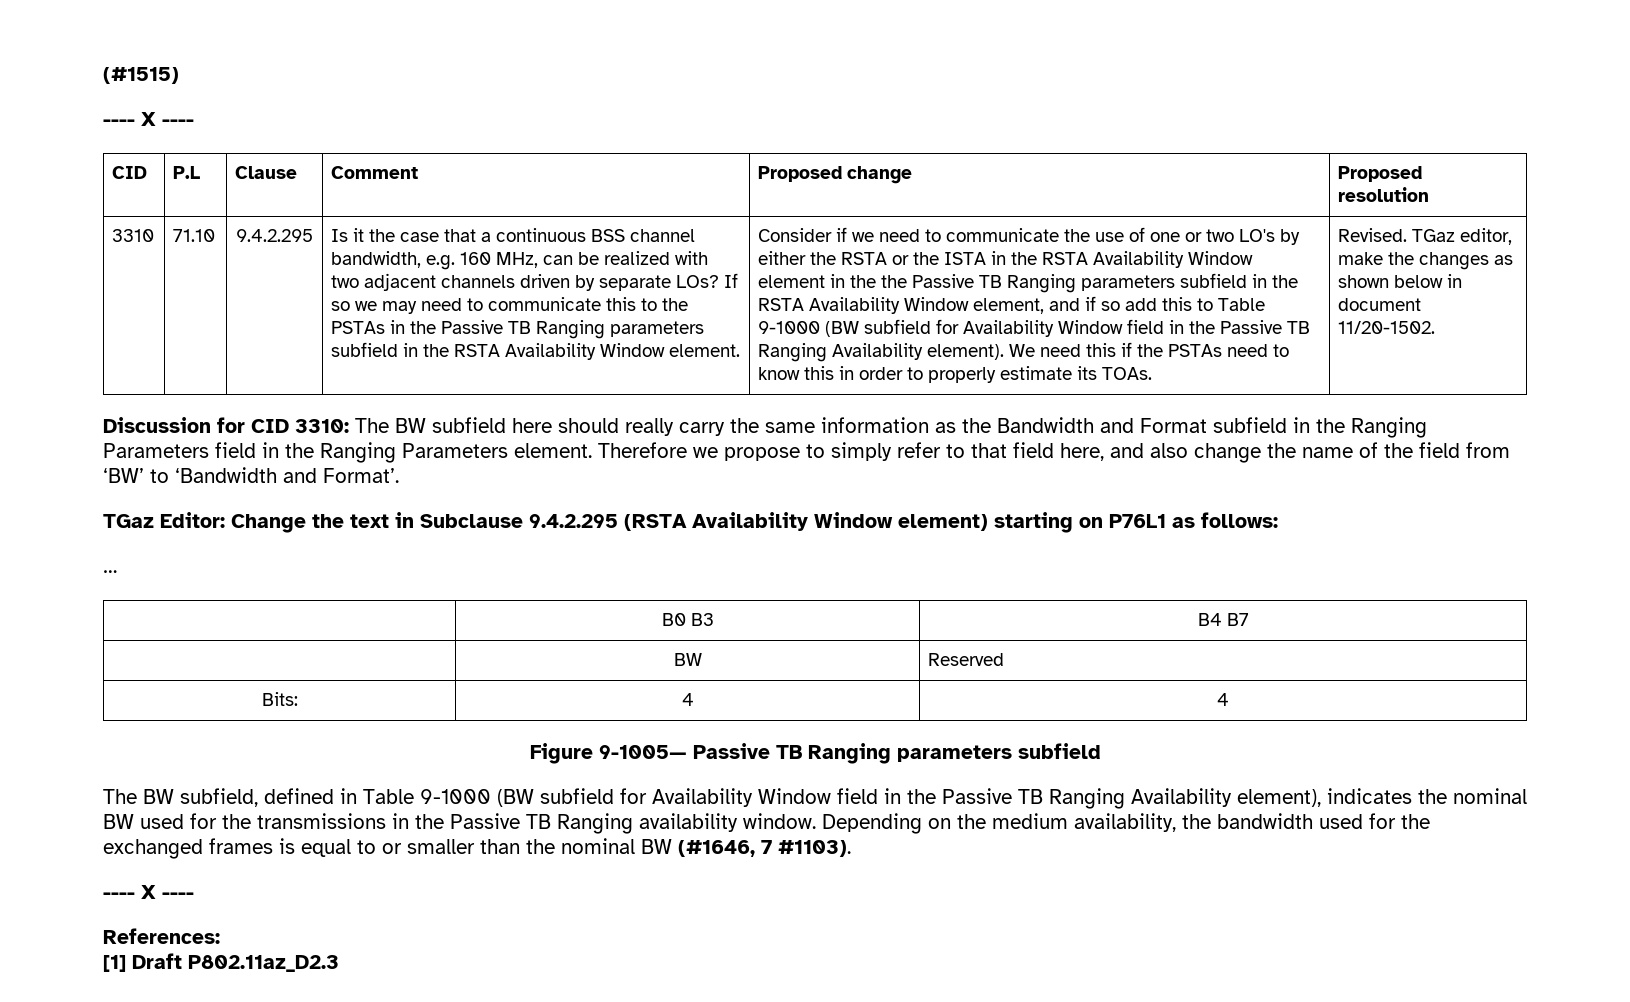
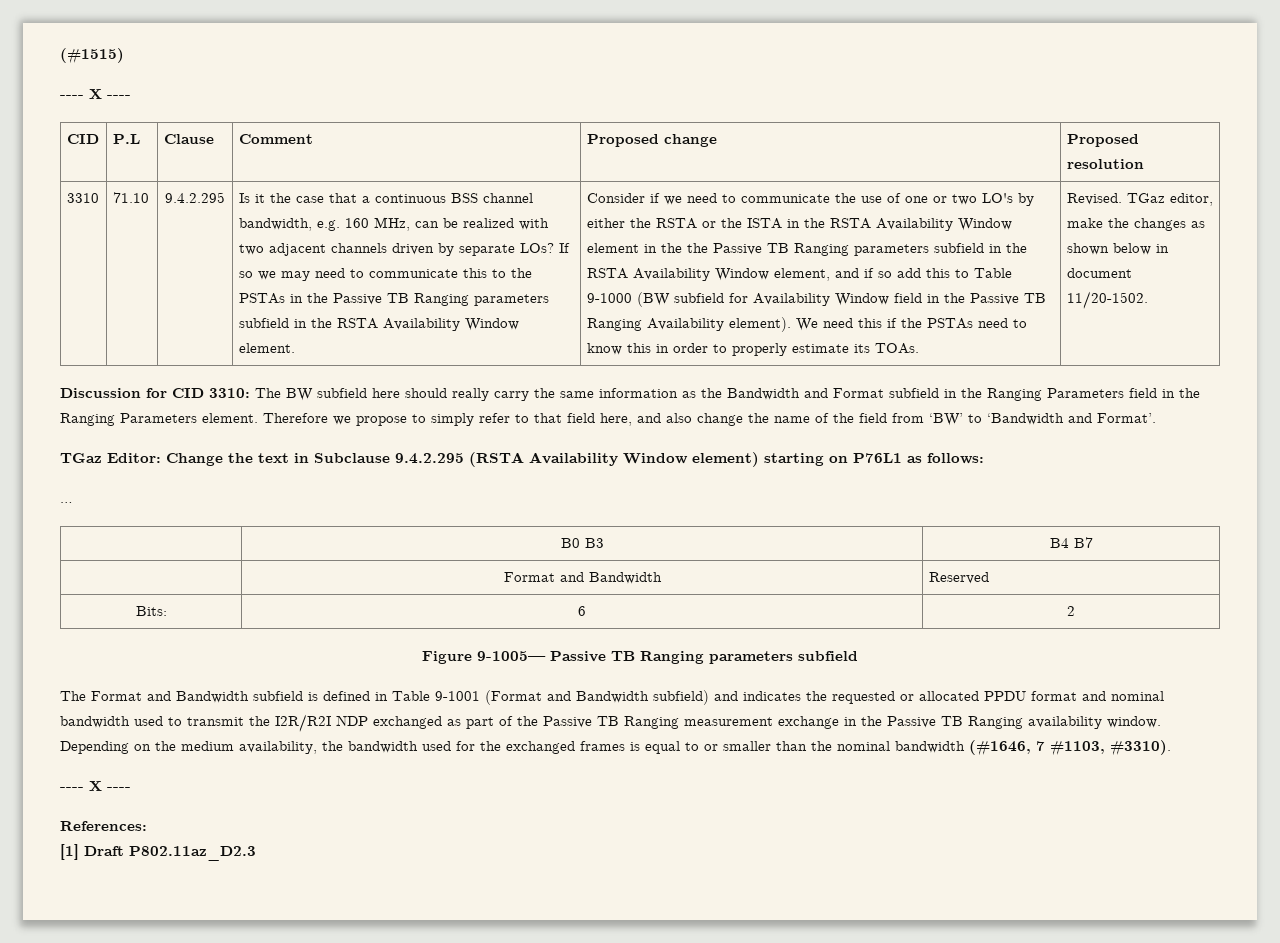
- | BW | Reserved
+ | Format and Bandwidth | Reserved
- Bits: | 4 | 4
+ Bits: | 6 | 2
- The BW subfield, defined in Table 9-1000 (BW subfield for Availability Window field in the Passive TB Ranging Availability element), indicates the nominal BW used for the transmissions in the Passive TB Ranging availability window.
+ The Format and Bandwidth subfield is defined in Table 9-1001 (Format and Bandwidth subfield) and indicates the requested or allocated PPDU format and nominal bandwidth used to transmit the I2R/R2I NDP exchanged as part of the Passive TB Ranging measurement exchange in the Passive TB Ranging availability window.
- Depending on the medium availability, the bandwidth used for the exchanged frames is equal to or smaller than the nominal BW (#1646, 7 #1103).
+ Depending on the medium availability, the bandwidth used for the exchanged frames is equal to or smaller than the nominal bandwidth (#1646, 7 #1103, #3310).

